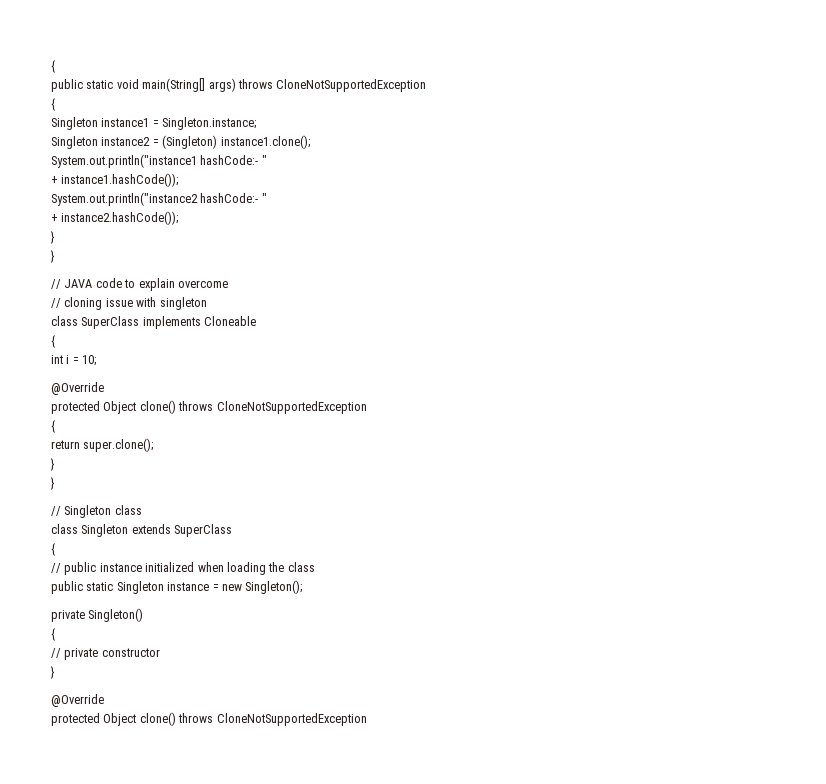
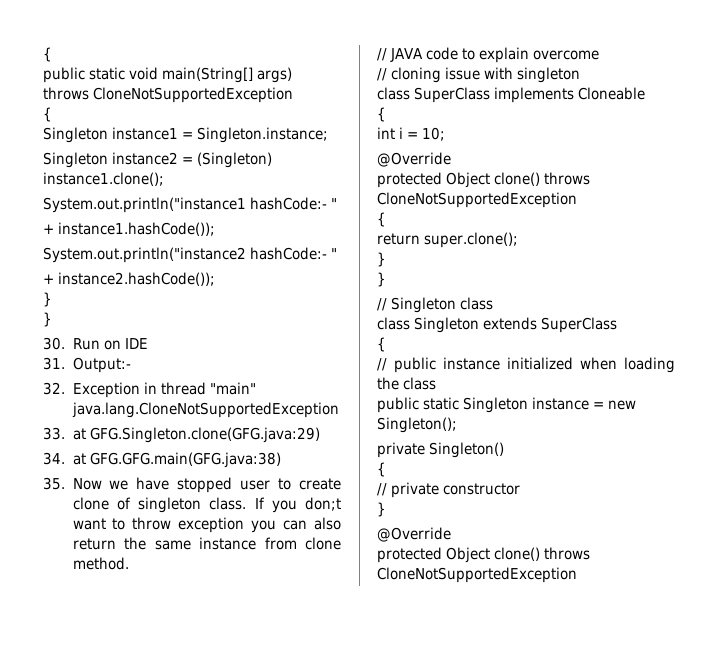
+ 30. Run on IDE
+ 31. Output:-
+ 32. Exception in thread "main" java.lang.CloneNotSupportedException
+ 33. at GFG.Singleton.clone(GFG.java:29)
+ 34. at GFG.GFG.main(GFG.java:38)
+ 35. Now we have stopped user to create clone of singleton class. If you don;t want to throw exception you can also return the same instance from clone method.

